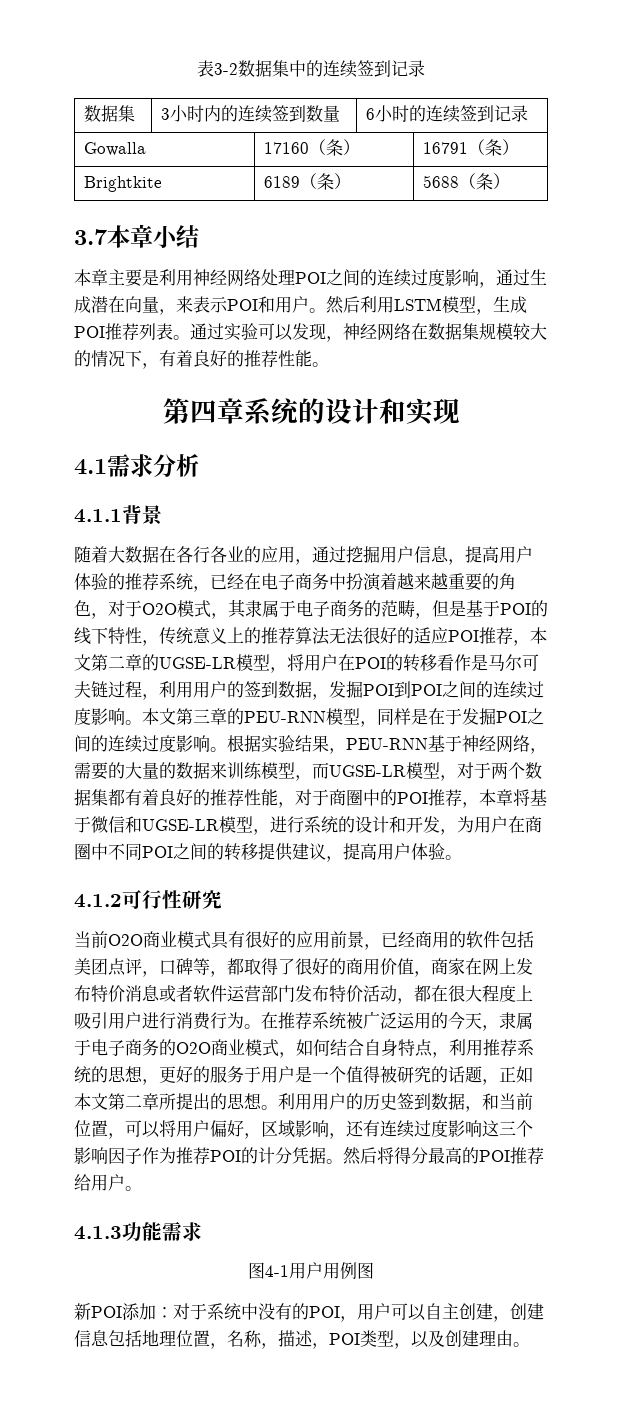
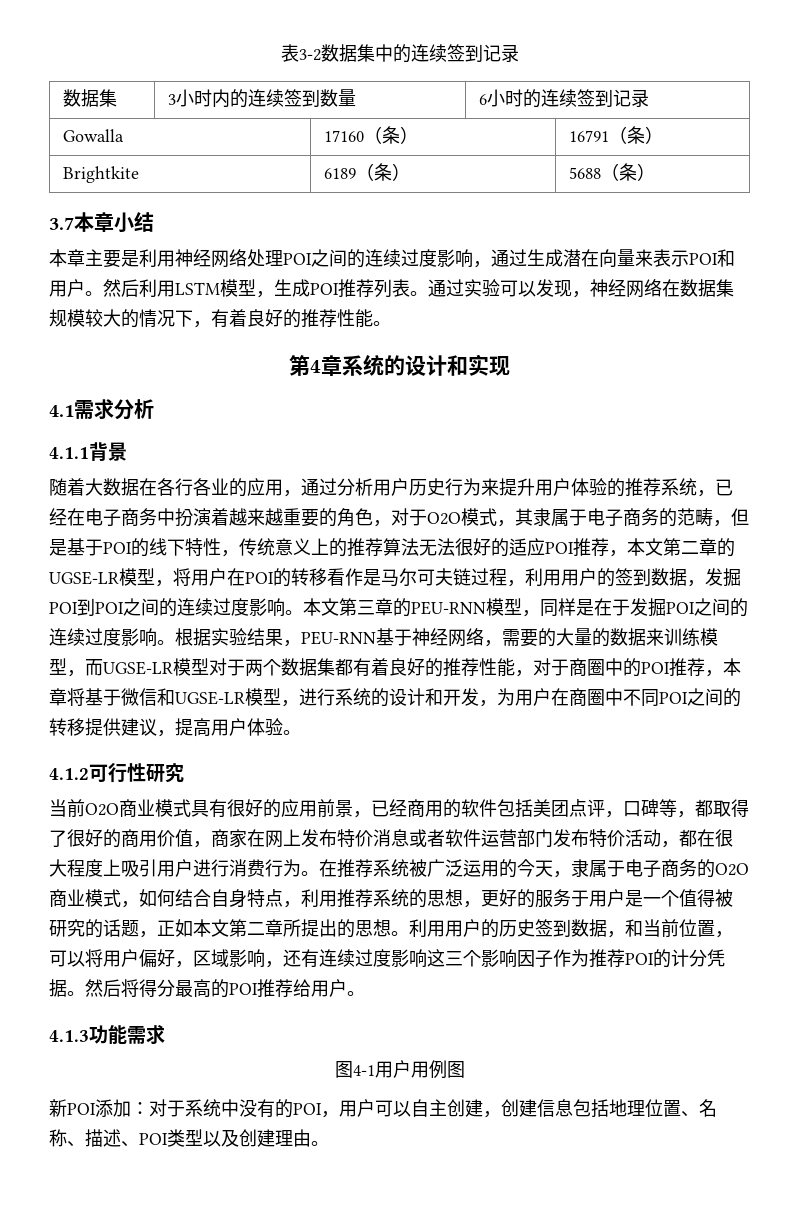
- 本章主要是利用神经网络处理POI之间的连续过度影响，通过生成潜在向量，来表示POI和用户。
+ 本章主要是利用神经网络处理POI之间的连续过度影响，通过生成潜在向量来表示POI和用户。
- 第四章系统的设计和实现
+ 第4章系统的设计和实现
- 随着大数据在各行各业的应用，通过挖掘用户信息，提高用户体验的推荐系统，已经在电子商务中扮演着越来越重要的角色，对于O2O模式，其隶属于电子商务的范畴，但是基于POI的线下特性，传统意义上的推荐算法无法很好的适应POI推荐，本文第二章的UGSE-LR模型，将用户在POI的转移看作是马尔可夫链过程，利用用户的签到数据，发掘POI到POI之间的连续过度影响。
+ 随着大数据在各行各业的应用，通过分析用户历史行为来提升用户体验的推荐系统，已经在电子商务中扮演着越来越重要的角色，对于O2O模式，其隶属于电子商务的范畴，但是基于POI的线下特性，传统意义上的推荐算法无法很好的适应POI推荐，本文第二章的UGSE-LR模型，将用户在POI的转移看作是马尔可夫链过程，利用用户的签到数据，发掘POI到POI之间的连续过度影响。
- 根据实验结果，PEU-RNN基于神经网络，需要的大量的数据来训练模型，而UGSE-LR模型，对于两个数据集都有着良好的推荐性能，对于商圈中的POI推荐，本章将基于微信和UGSE-LR模型，进行系统的设计和开发，为用户在商圈中不同POI之间的转移提供建议，提高用户体验。
+ 根据实验结果，PEU-RNN基于神经网络，需要的大量的数据来训练模型，而UGSE-LR模型对于两个数据集都有着良好的推荐性能，对于商圈中的POI推荐，本章将基于微信和UGSE-LR模型，进行系统的设计和开发，为用户在商圈中不同POI之间的转移提供建议，提高用户体验。
- 新POI添加：对于系统中没有的POI，用户可以自主创建，创建信息包括地理位置，名称，描述，POI类型，以及创建理由。
+ 新POI添加：对于系统中没有的POI，用户可以自主创建，创建信息包括地理位置、名称、描述、POI类型以及创建理由。

